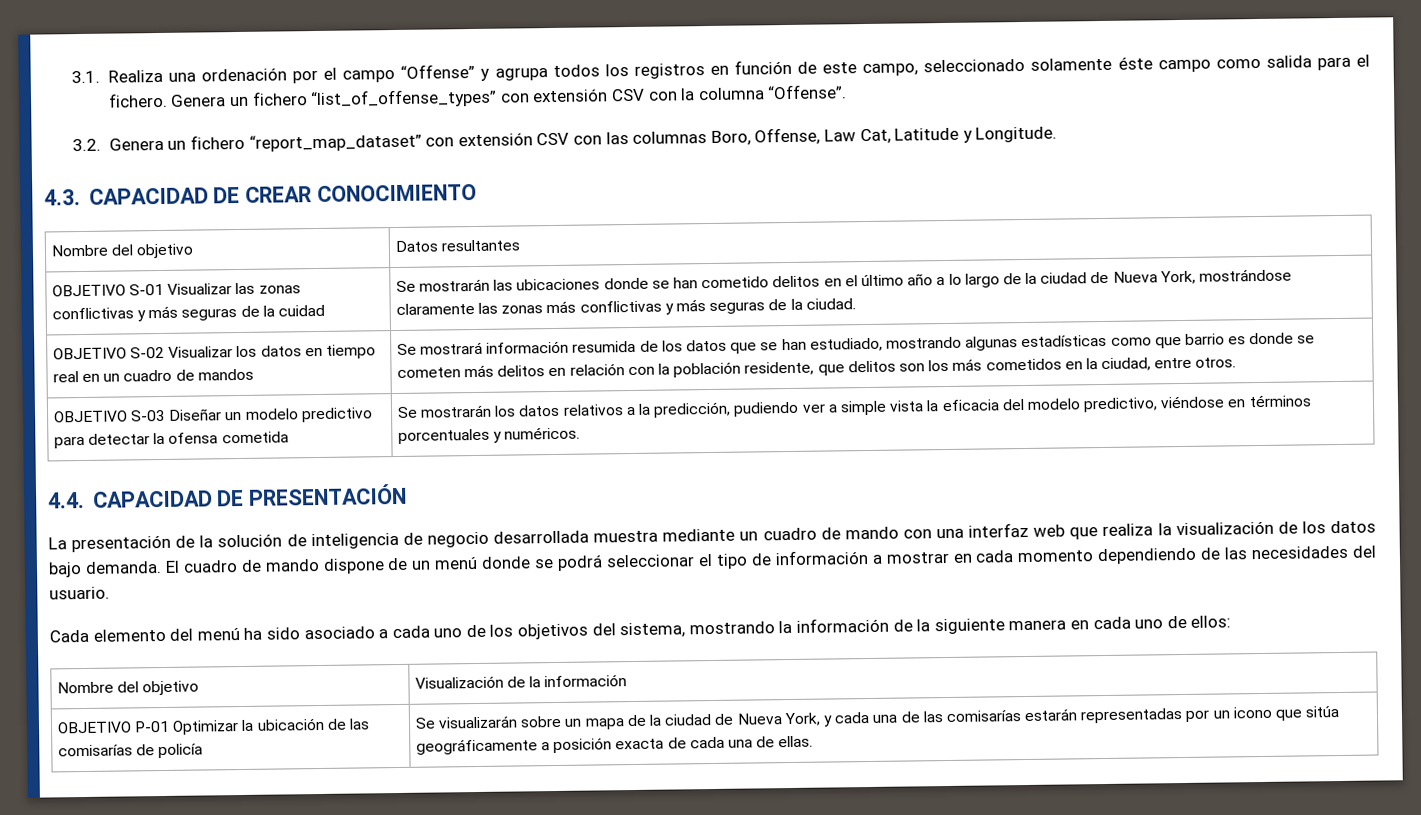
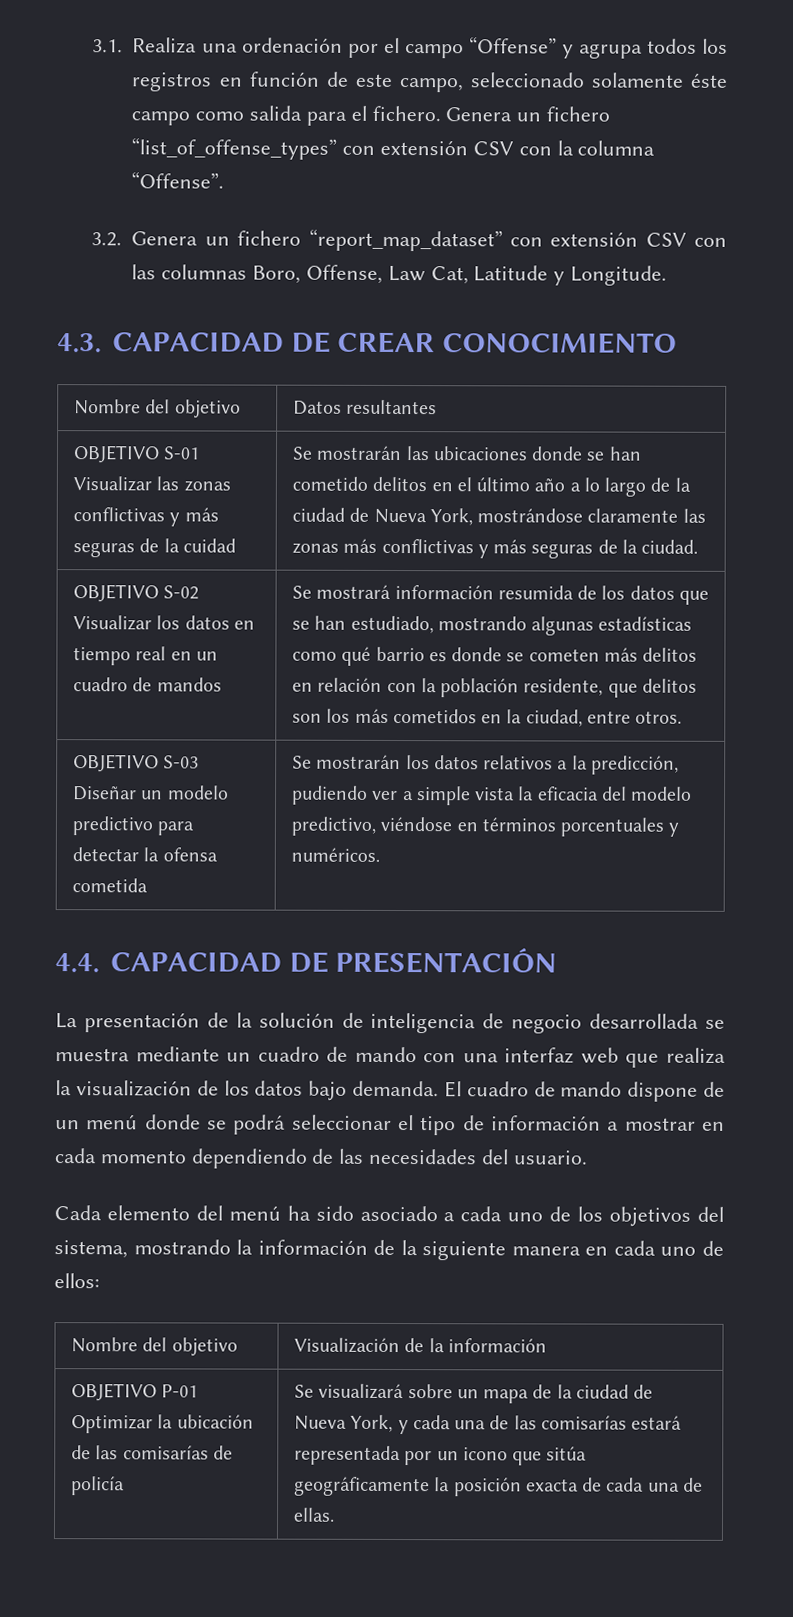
- Se mostrará información resumida de los datos que se han estudiado, mostrando algunas estadísticas como que barrio es donde se cometen más delitos en relación con la población residente, que delitos son los más cometidos en la ciudad, entre otros.
+ Se mostrará información resumida de los datos que se han estudiado, mostrando algunas estadísticas como qué barrio es donde se cometen más delitos en relación con la población residente, que delitos son los más cometidos en la ciudad, entre otros.
- La presentación de la solución de inteligencia de negocio desarrollada muestra mediante un cuadro de mando con una interfaz web que realiza la visualización de los datos bajo demanda.
+ La presentación de la solución de inteligencia de negocio desarrollada se muestra mediante un cuadro de mando con una interfaz web que realiza la visualización de los datos bajo demanda.
- Se visualizarán sobre un mapa de la ciudad de Nueva York, y cada una de las comisarías estarán representadas por un icono que sitúa geográficamente a posición exacta de cada una de ellas.
+ Se visualizará sobre un mapa de la ciudad de Nueva York, y cada una de las comisarías estará representada por un icono que sitúa geográficamente la posición exacta de cada una de ellas.

